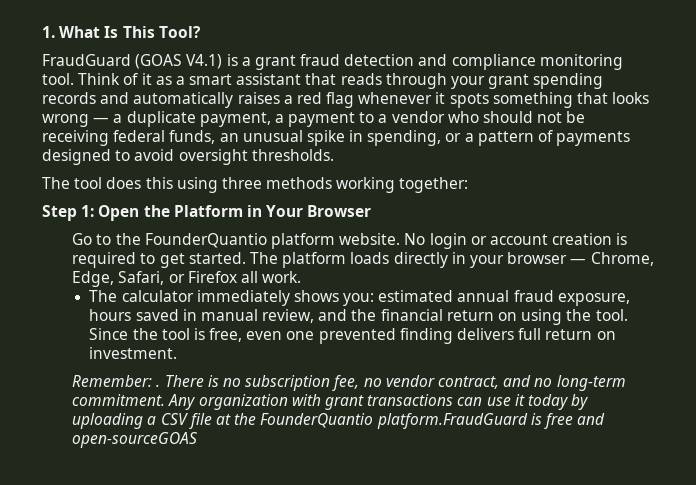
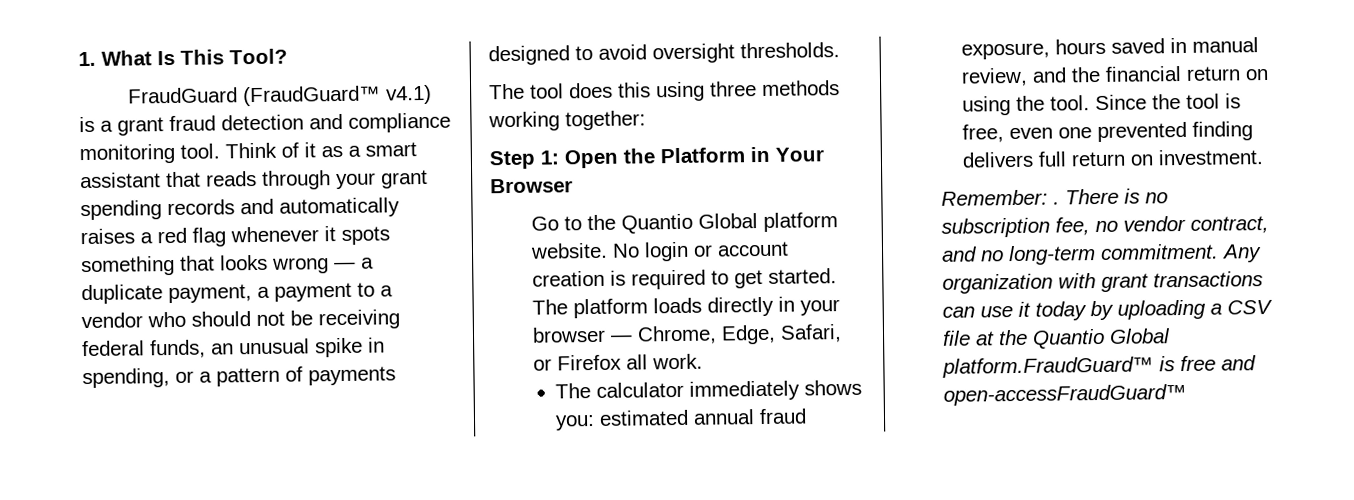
- FraudGuard (GOAS V4.1) is a grant fraud detection and compliance monitoring tool.
+ FraudGuard (FraudGuard™ v4.1) is a grant fraud detection and compliance monitoring tool.
- Go to the FounderQuantio platform website.
+ Go to the Quantio Global platform website.
- Any organization with grant transactions can use it today by uploading a CSV file at the FounderQuantio platform.FraudGuard is free and open-sourceGOAS
+ Any organization with grant transactions can use it today by uploading a CSV file at the Quantio Global platform.FraudGuard™ is free and open-accessFraudGuard™

